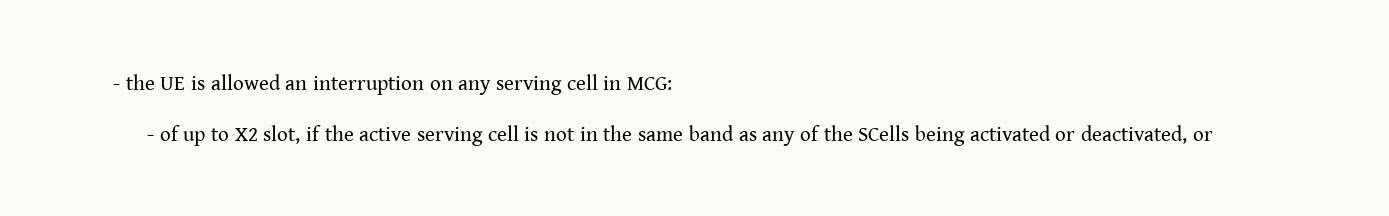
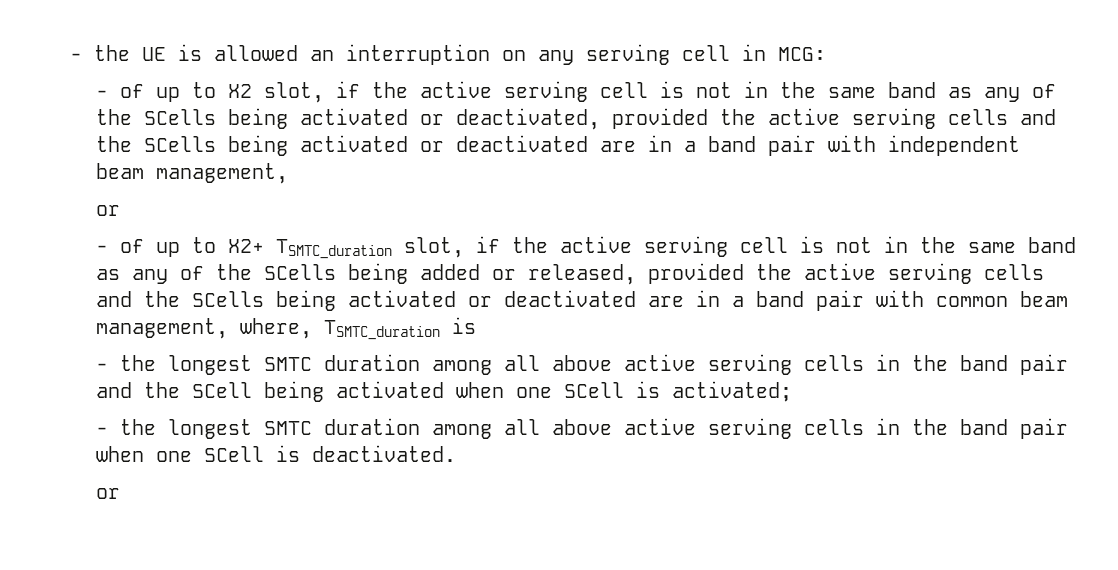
- - of up to X2 slot, if the active serving cell is not in the same band as any of the SCells being activated or deactivated, or
+ - of up to X2 slot, if the active serving cell is not in the same band as any of the SCells being activated or deactivated, provided the active serving cells and the SCells being activated or deactivated are in a band pair with independent beam management,
+ or
+ - of up to X2+ TSMTC_duration slot, if the active serving cell is not in the same band as any of the SCells being added or released, provided the active serving cells and the SCells being activated or deactivated are in a band pair with common beam management, where, TSMTC_duration is
+ - the longest SMTC duration among all above active serving cells in the band pair and the SCell being activated when one SCell is activated;
+ - the longest SMTC duration among all above active serving cells in the band pair when one SCell is deactivated.
+ or

